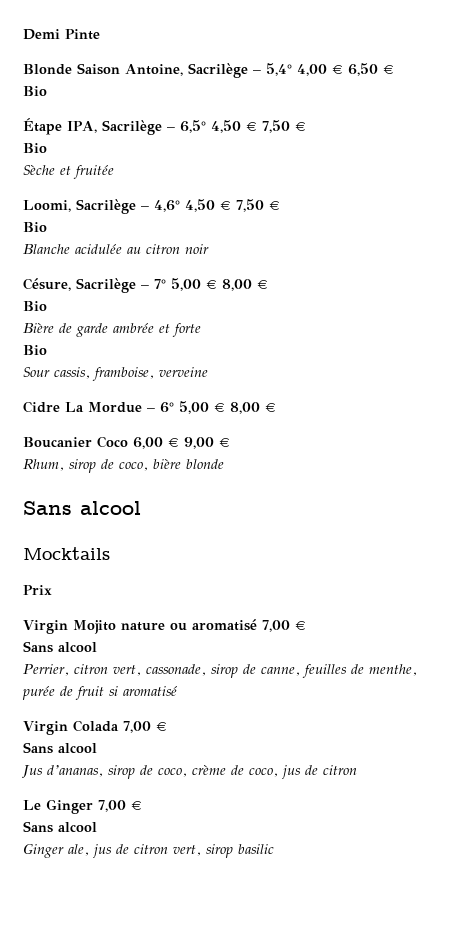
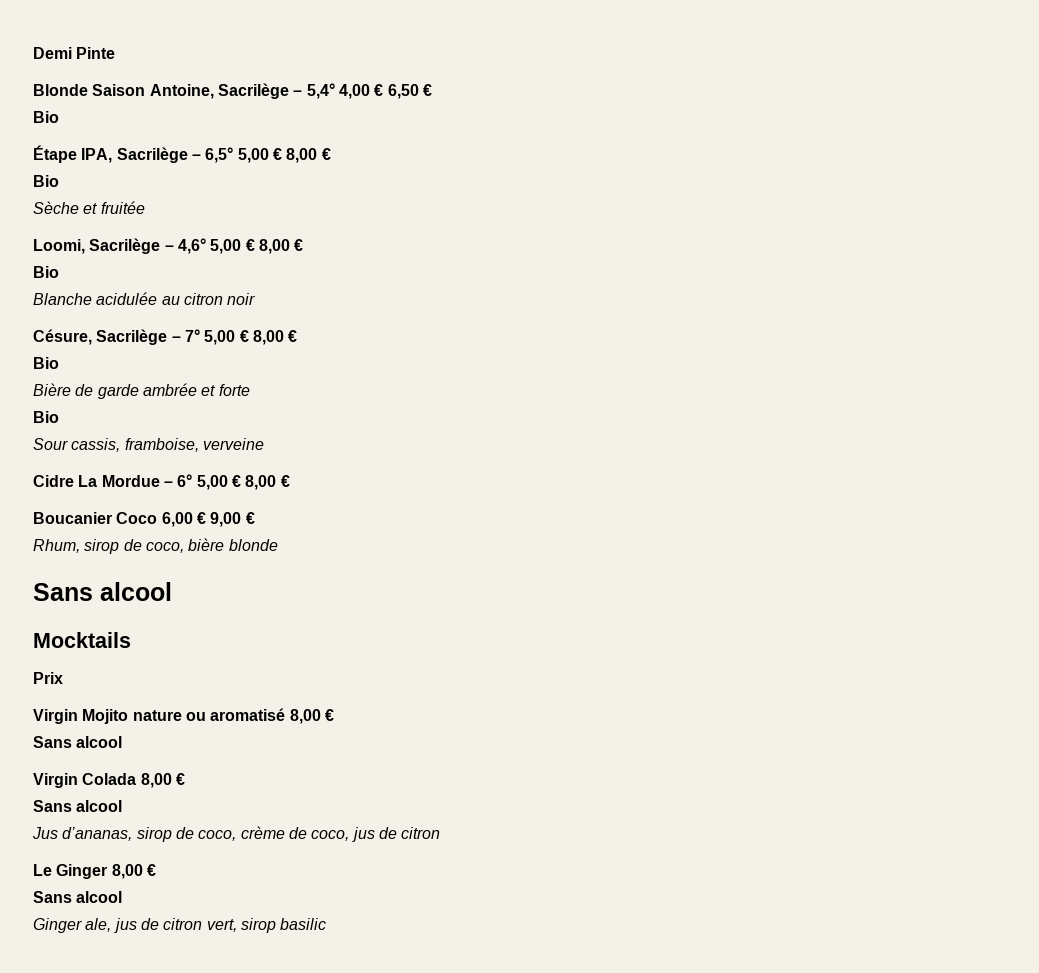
- Étape IPA, Sacrilège – 6,5° 4,50 € 7,50 €
+ Étape IPA, Sacrilège – 6,5° 5,00 € 8,00 €
- Loomi, Sacrilège – 4,6° 4,50 € 7,50 €
+ Loomi, Sacrilège – 4,6° 5,00 € 8,00 €
- Virgin Mojito nature ou aromatisé 7,00 €
+ Virgin Mojito nature ou aromatisé 8,00 €
  Sans alcool
- Perrier, citron vert, cassonade, sirop de canne, feuilles de menthe, purée de fruit si aromatisé
- Virgin Colada 7,00 €
+ Virgin Colada 8,00 €
- Le Ginger 7,00 €
+ Le Ginger 8,00 €

